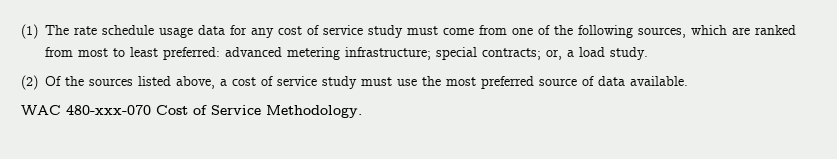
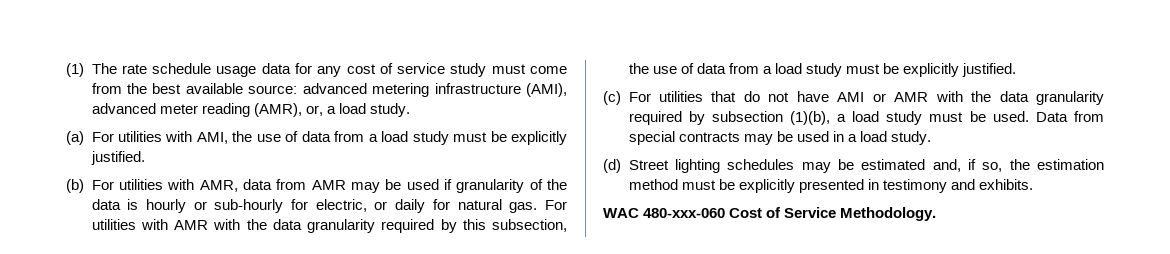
- (1) The rate schedule usage data for any cost of service study must come from one of the following sources, which are ranked from most to least preferred: advanced metering infrastructure; special contracts; or, a load study.
- (2) Of the sources listed above, a cost of service study must use the most preferred source of data available.
+ (1) The rate schedule usage data for any cost of service study must come from the best available source: advanced metering infrastructure (AMI), advanced meter reading (AMR), or, a load study.
+ (a) For utilities with AMI, the use of data from a load study must be explicitly justified.
+ (b) For utilities with AMR, data from AMR may be used if granularity of the data is hourly or sub-hourly for electric, or daily for natural gas. For utilities with AMR with the data granularity required by this subsection, the use of data from a load study must be explicitly justified.
+ (c) For utilities that do not have AMI or AMR with the data granularity required by subsection (1)(b), a load study must be used. Data from special contracts may be used in a load study.
+ (d) Street lighting schedules may be estimated and, if so, the estimation method must be explicitly presented in testimony and exhibits.
- WAC 480-xxx-070 Cost of Service Methodology.
+ WAC 480-xxx-060 Cost of Service Methodology.

